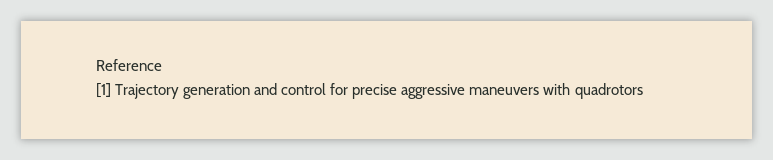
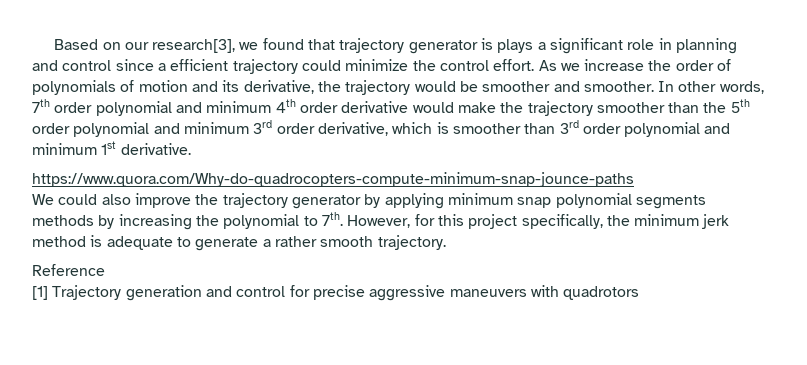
+ Based on our research[3], we found that trajectory generator is plays a significant role in planning and control since a efficient trajectory could minimize the control effort. As we increase the order of polynomials of motion and its derivative, the trajectory would be smoother and smoother. In other words, 7th order polynomial and minimum 4th order derivative would make the trajectory smoother than the 5th order polynomial and minimum 3rd order derivative, which is smoother than 3rd order polynomial and minimum 1st derivative.
+ https://www.quora.com/Why-do-quadrocopters-compute-minimum-snap-jounce-paths
+ We could also improve the trajectory generator by applying minimum snap polynomial segments methods by increasing the polynomial to 7th. However, for this project specifically, the minimum jerk method is adequate to generate a rather smooth trajectory.

